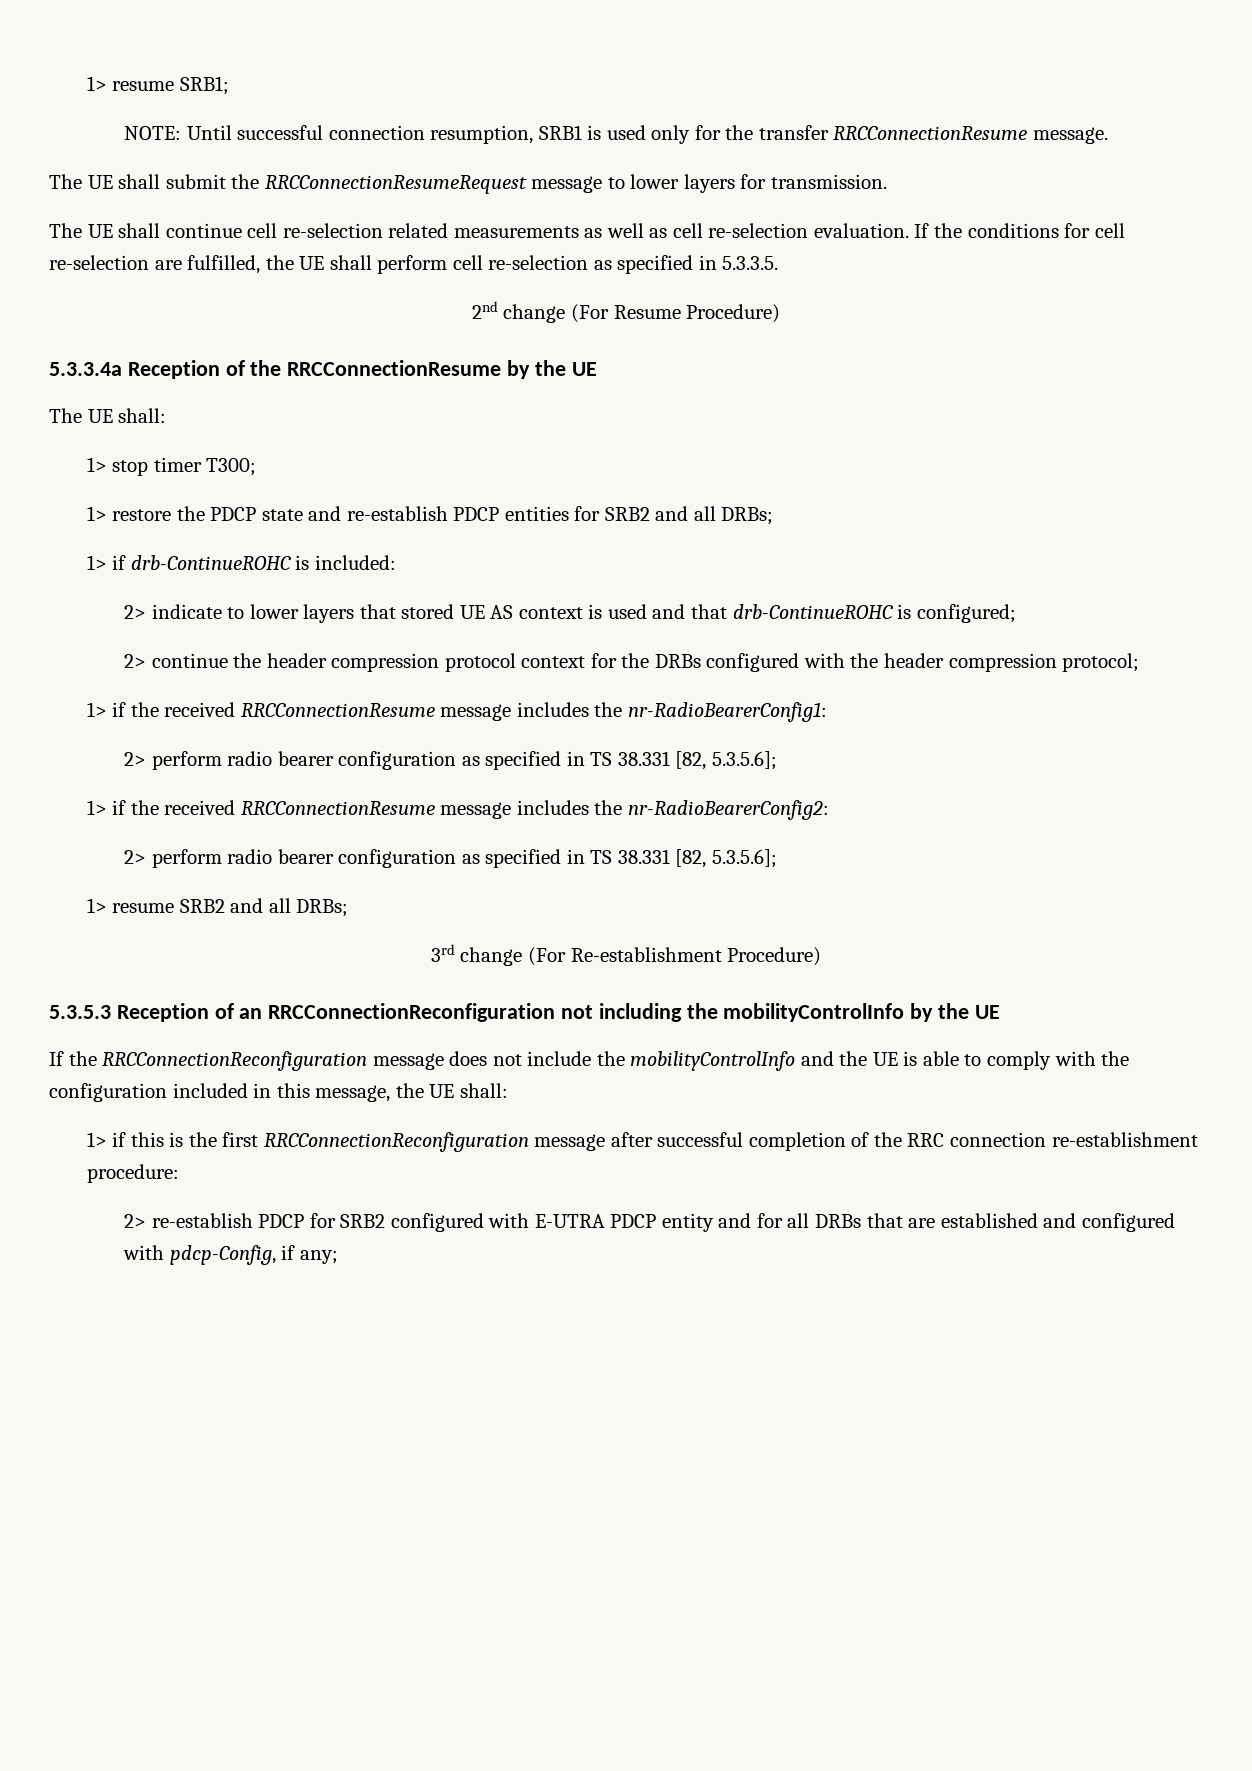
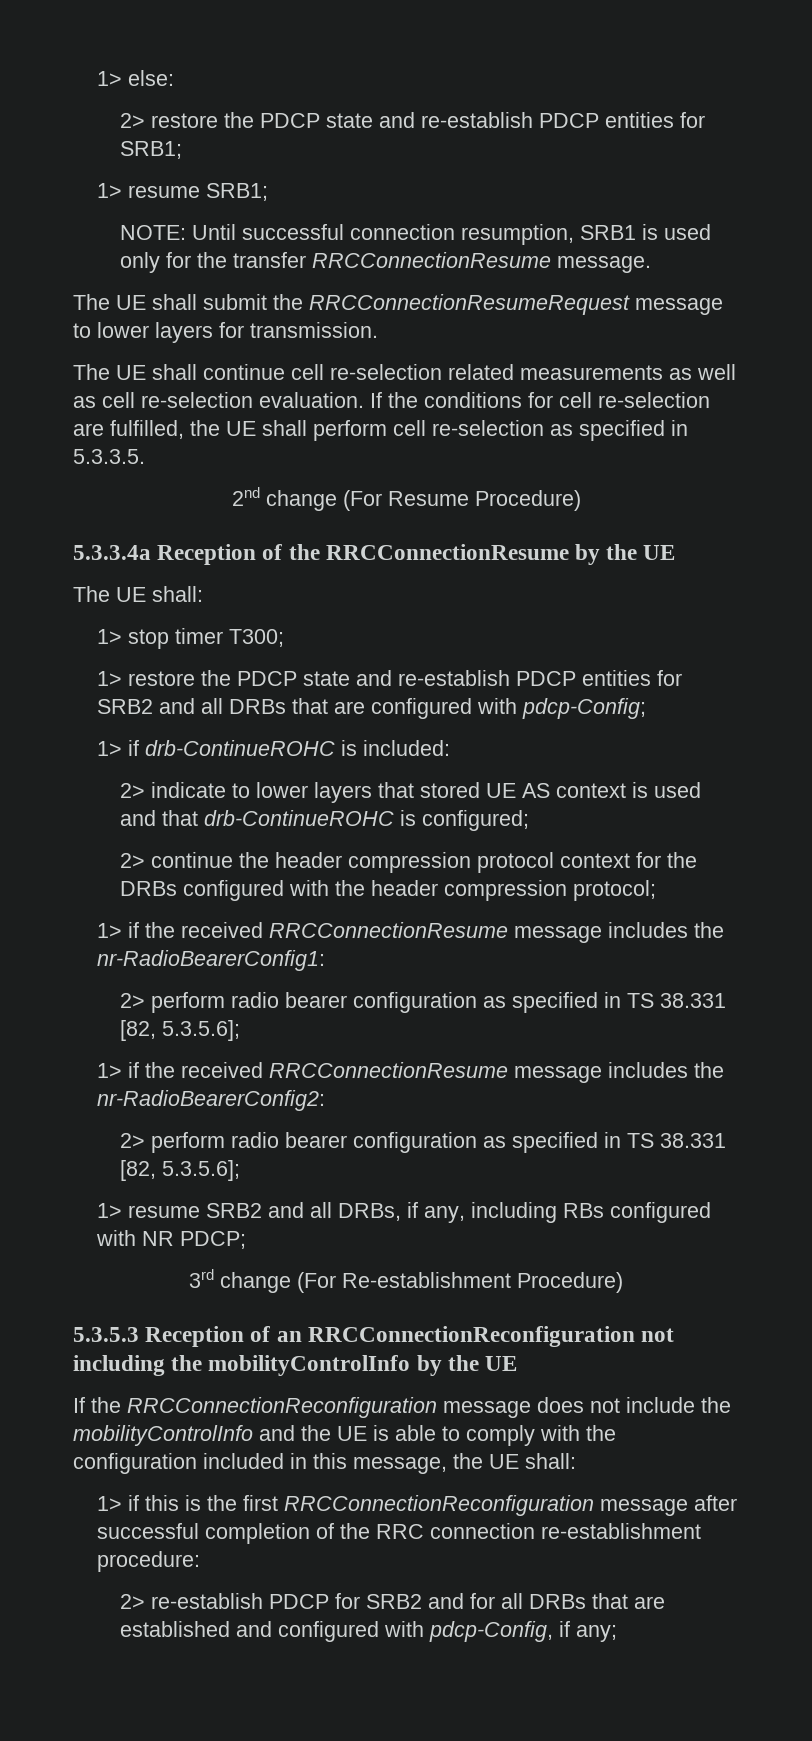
+ 1> else:
+ 2> restore the PDCP state and re-establish PDCP entities for SRB1;
- 1> restore the PDCP state and re-establish PDCP entities for SRB2 and all DRBs;
+ 1> restore the PDCP state and re-establish PDCP entities for SRB2 and all DRBs that are configured with pdcp-Config;
- 1> resume SRB2 and all DRBs;
+ 1> resume SRB2 and all DRBs, if any, including RBs configured with NR PDCP;
- 2> re-establish PDCP for SRB2 configured with E-UTRA PDCP entity and for all DRBs that are established and configured with pdcp-Config, if any;
+ 2> re-establish PDCP for SRB2 and for all DRBs that are established and configured with pdcp-Config, if any;

